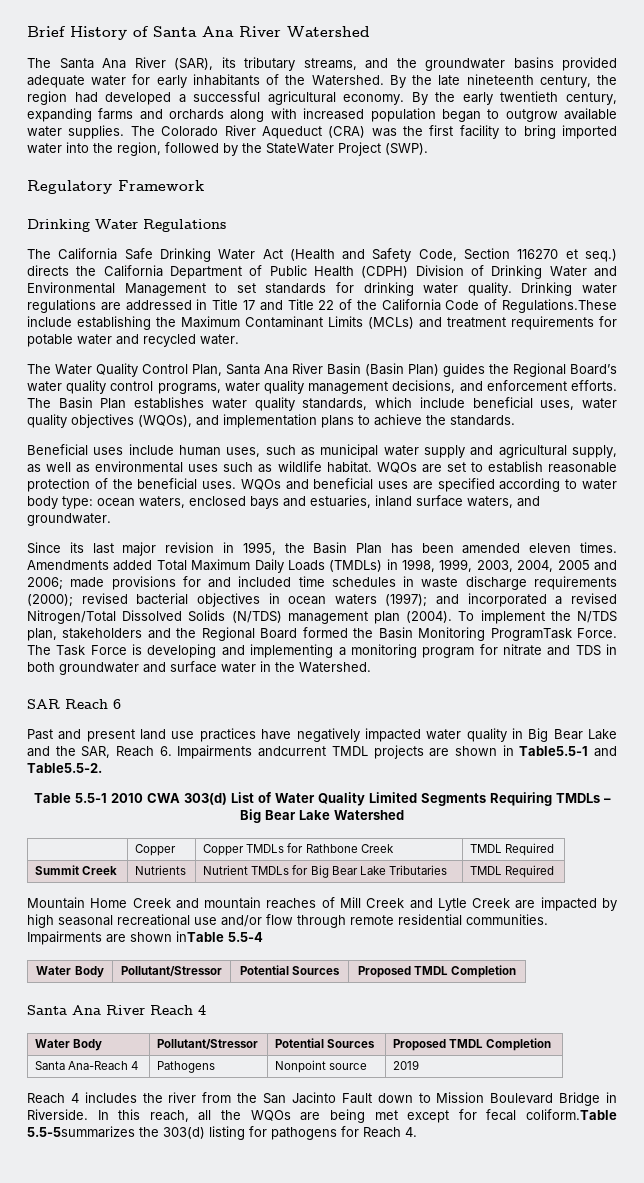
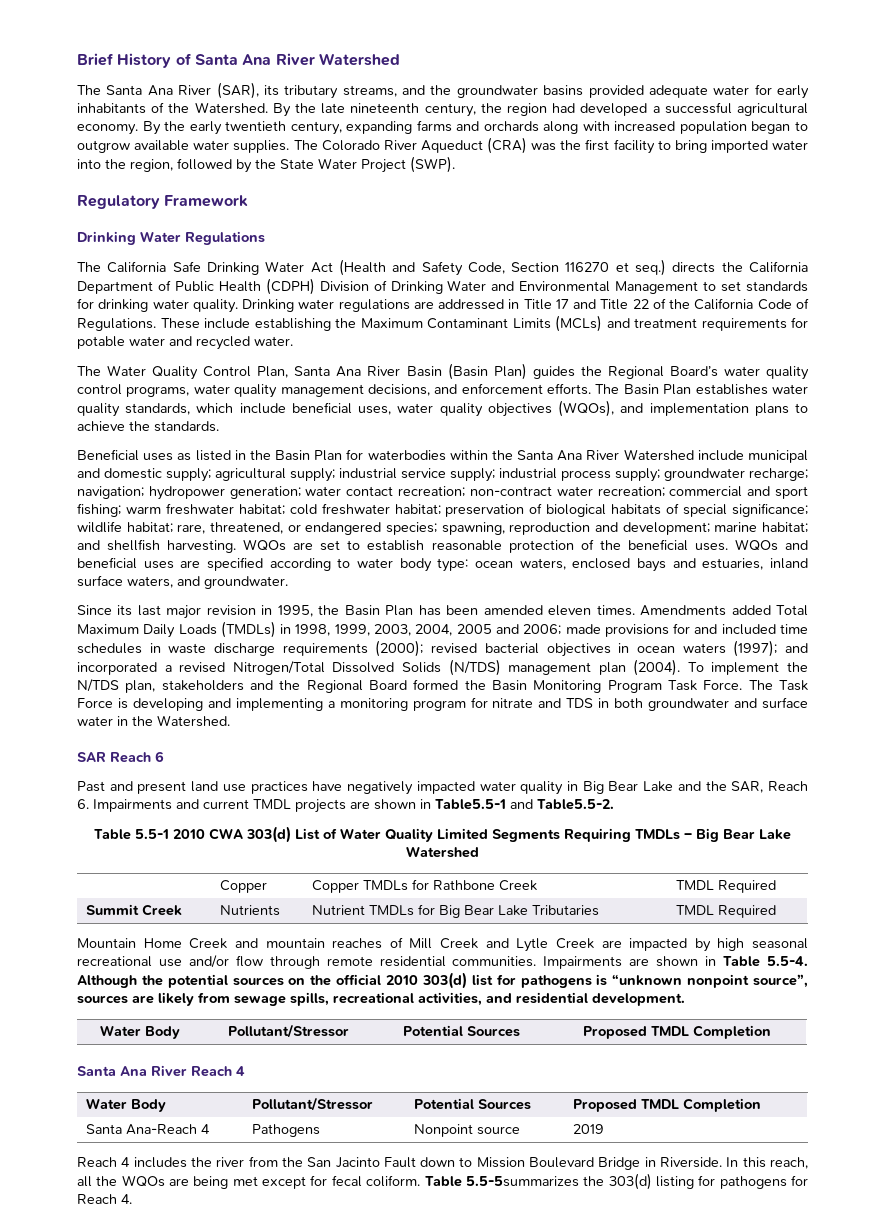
- The Colorado River Aqueduct (CRA) was the first facility to bring imported water into the region, followed by the StateWater Project (SWP).
+ The Colorado River Aqueduct (CRA) was the first facility to bring imported water into the region, followed by the State Water Project (SWP).
- Drinking water regulations are addressed in Title 17 and Title 22 of the California Code of Regulations.These include establishing the Maximum Contaminant Limits (MCLs) and treatment requirements for potable water and recycled water.
+ Drinking water regulations are addressed in Title 17 and Title 22 of the California Code of Regulations. These include establishing the Maximum Contaminant Limits (MCLs) and treatment requirements for potable water and recycled water.
- Beneficial uses include human uses, such as municipal water supply and agricultural supply, as well as environmental uses such as wildlife habitat.
+ Beneficial uses as listed in the Basin Plan for waterbodies within the Santa Ana River Watershed include municipal and domestic supply; agricultural supply; industrial service supply; industrial process supply; groundwater recharge; navigation; hydropower generation; water contact recreation; non-contract water recreation; commercial and sport fishing; warm freshwater habitat; cold freshwater habitat; preservation of biological habitats of special significance; wildlife habitat; rare, threatened, or endangered species; spawning, reproduction and development; marine habitat; and shellfish harvesting.
- To implement the N/TDS plan, stakeholders and the Regional Board formed the Basin Monitoring ProgramTask Force.
+ To implement the N/TDS plan, stakeholders and the Regional Board formed the Basin Monitoring Program Task Force.
- Past and present land use practices have negatively impacted water quality in Big Bear Lake and the SAR, Reach 6. Impairments andcurrent TMDL projects are shown in Table5.5-1 and Table5.5-2.
+ Past and present land use practices have negatively impacted water quality in Big Bear Lake and the SAR, Reach 6. Impairments and current TMDL projects are shown in Table5.5-1 and Table5.5-2.
- Impairments are shown inTable 5.5-4
+ Impairments are shown in Table 5.5-4. Although the potential sources on the official 2010 303(d) list for pathogens is “unknown nonpoint source”, sources are likely from sewage spills, recreational activities, and residential development.
- In this reach, all the WQOs are being met except for fecal coliform.Table 5.5-5summarizes the 303(d) listing for pathogens for Reach 4.
+ In this reach, all the WQOs are being met except for fecal coliform. Table 5.5-5summarizes the 303(d) listing for pathogens for Reach 4.

